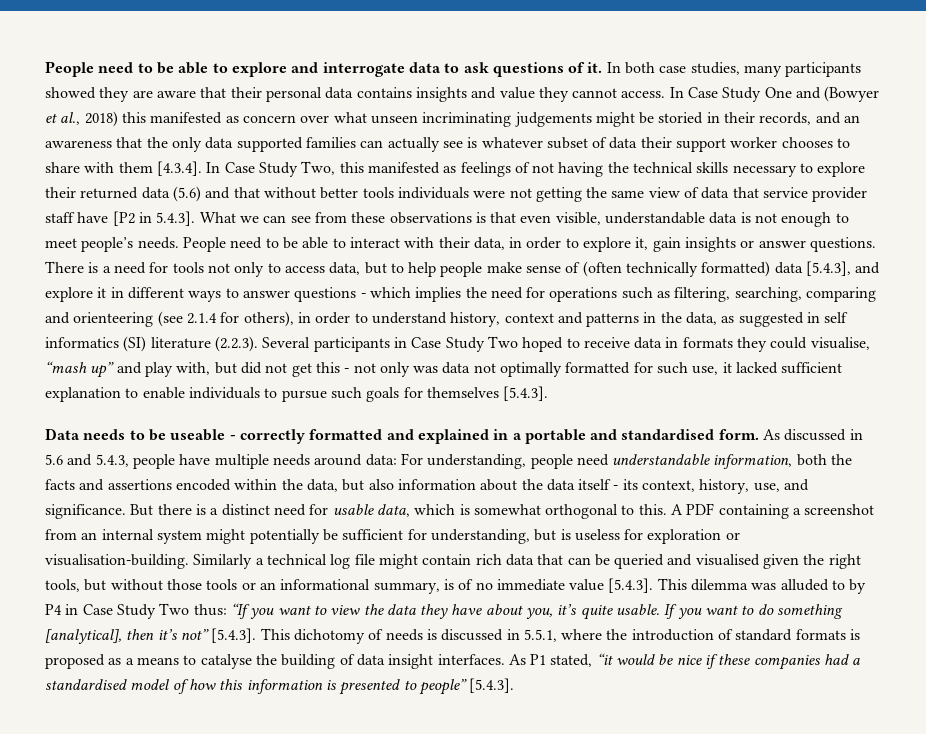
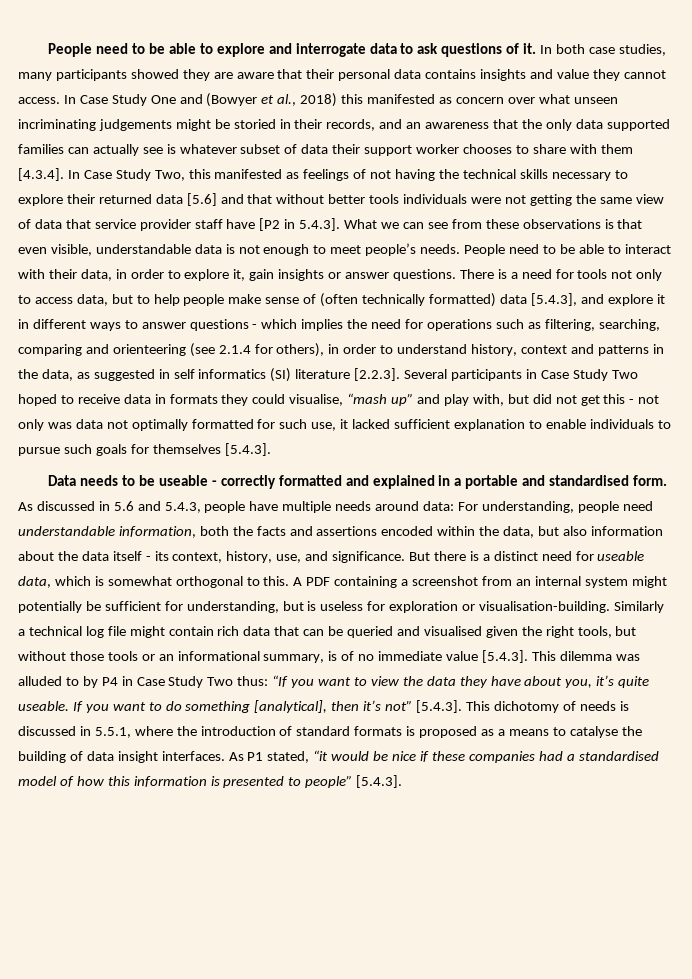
- In Case Study One and (Bowyer et al., 2018) this manifested as concern over what unseen incriminating judgements might be storied in their records, and an awareness that the only data supported families can actually see is whatever subset of data their support worker chooses to share with them [4.3.4]. In Case Study Two, this manifested as feelings of not having the technical skills necessary to explore their returned data (5.6) and that without better tools individuals were not getting the same view of data that service provider staff have [P2 in 5.4.3]. What we can see from these observations is that even visible, understandable data is not enough to meet people’s needs.
+ In Case Study One and (Bowyer et al., 2018) this manifested as concern over what unseen incriminating judgements might be storied in their records, and an awareness that the only data supported families can actually see is whatever subset of data their support worker chooses to share with them [4.3.4]. In Case Study Two, this manifested as feelings of not having the technical skills necessary to explore their returned data [5.6] and that without better tools individuals were not getting the same view of data that service provider staff have [P2 in 5.4.3]. What we can see from these observations is that even visible, understandable data is not enough to meet people’s needs.
- There is a need for tools not only to access data, but to help people make sense of (often technically formatted) data [5.4.3], and explore it in different ways to answer questions - which implies the need for operations such as filtering, searching, comparing and orienteering (see 2.1.4 for others), in order to understand history, context and patterns in the data, as suggested in self informatics (SI) literature (2.2.3). Several participants in Case Study Two hoped to receive data in formats they could visualise, “mash up” and play with, but did not get this - not only was data not optimally formatted for such use, it lacked sufficient explanation to enable individuals to pursue such goals for themselves [5.4.3].
+ There is a need for tools not only to access data, but to help people make sense of (often technically formatted) data [5.4.3], and explore it in different ways to answer questions - which implies the need for operations such as filtering, searching, comparing and orienteering (see 2.1.4 for others), in order to understand history, context and patterns in the data, as suggested in self informatics (SI) literature [2.2.3]. Several participants in Case Study Two hoped to receive data in formats they could visualise, “mash up” and play with, but did not get this - not only was data not optimally formatted for such use, it lacked sufficient explanation to enable individuals to pursue such goals for themselves [5.4.3].
- But there is a distinct need for usable data, which is somewhat orthogonal to this.
+ But there is a distinct need for useable data, which is somewhat orthogonal to this.
- Similarly a technical log file might contain rich data that can be queried and visualised given the right tools, but without those tools or an informational summary, is of no immediate value [5.4.3]. This dilemma was alluded to by P4 in Case Study Two thus: “If you want to view the data they have about you, it’s quite usable.
+ Similarly a technical log file might contain rich data that can be queried and visualised given the right tools, but without those tools or an informational summary, is of no immediate value [5.4.3]. This dilemma was alluded to by P4 in Case Study Two thus: “If you want to view the data they have about you, it’s quite useable.

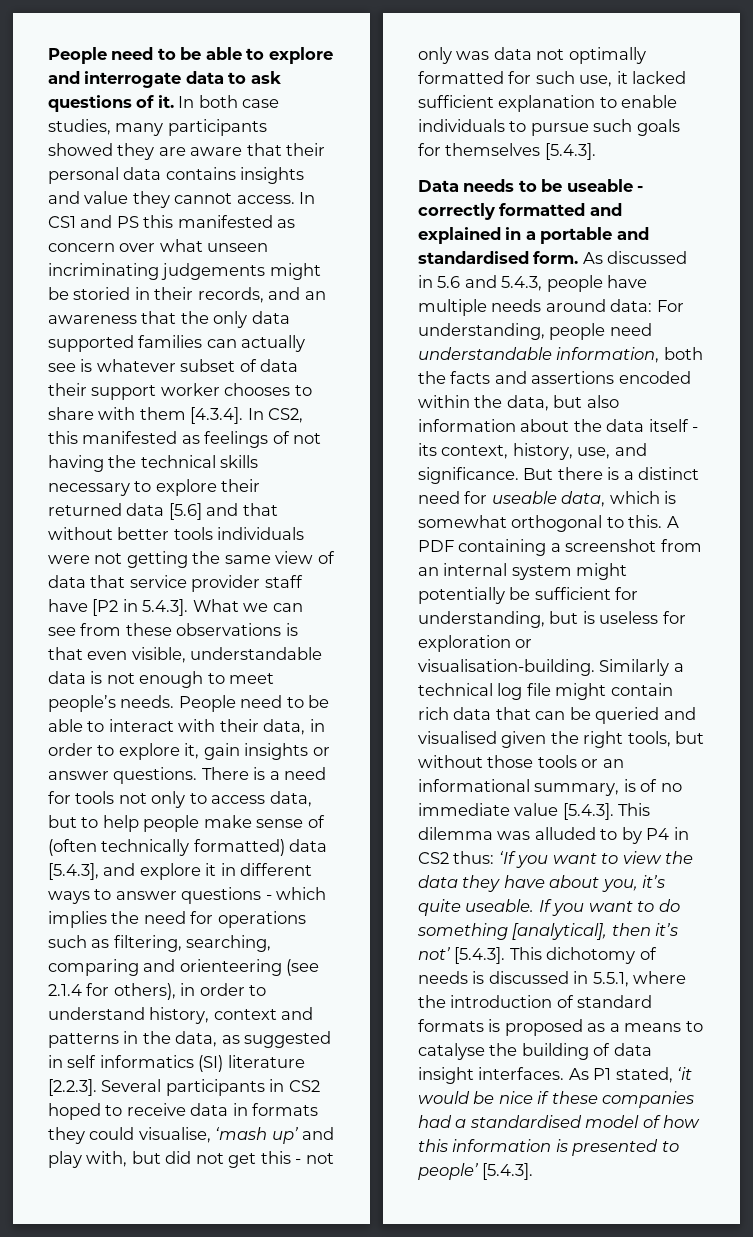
- In Case Study One and (Bowyer et al., 2018) this manifested as concern over what unseen incriminating judgements might be storied in their records, and an awareness that the only data supported families can actually see is whatever subset of data their support worker chooses to share with them [4.3.4]. In Case Study Two, this manifested as feelings of not having the technical skills necessary to explore their returned data [5.6] and that without better tools individuals were not getting the same view of data that service provider staff have [P2 in 5.4.3]. What we can see from these observations is that even visible, understandable data is not enough to meet people’s needs.
+ In CS1 and PS this manifested as concern over what unseen incriminating judgements might be storied in their records, and an awareness that the only data supported families can actually see is whatever subset of data their support worker chooses to share with them [4.3.4]. In CS2, this manifested as feelings of not having the technical skills necessary to explore their returned data [5.6] and that without better tools individuals were not getting the same view of data that service provider staff have [P2 in 5.4.3]. What we can see from these observations is that even visible, understandable data is not enough to meet people’s needs.
- There is a need for tools not only to access data, but to help people make sense of (often technically formatted) data [5.4.3], and explore it in different ways to answer questions - which implies the need for operations such as filtering, searching, comparing and orienteering (see 2.1.4 for others), in order to understand history, context and patterns in the data, as suggested in self informatics (SI) literature [2.2.3]. Several participants in Case Study Two hoped to receive data in formats they could visualise, “mash up” and play with, but did not get this - not only was data not optimally formatted for such use, it lacked sufficient explanation to enable individuals to pursue such goals for themselves [5.4.3].
+ There is a need for tools not only to access data, but to help people make sense of (often technically formatted) data [5.4.3], and explore it in different ways to answer questions - which implies the need for operations such as filtering, searching, comparing and orienteering (see 2.1.4 for others), in order to understand history, context and patterns in the data, as suggested in self informatics (SI) literature [2.2.3]. Several participants in CS2 hoped to receive data in formats they could visualise, ‘mash up’ and play with, but did not get this - not only was data not optimally formatted for such use, it lacked sufficient explanation to enable individuals to pursue such goals for themselves [5.4.3].
- Similarly a technical log file might contain rich data that can be queried and visualised given the right tools, but without those tools or an informational summary, is of no immediate value [5.4.3]. This dilemma was alluded to by P4 in Case Study Two thus: “If you want to view the data they have about you, it’s quite useable.
+ Similarly a technical log file might contain rich data that can be queried and visualised given the right tools, but without those tools or an informational summary, is of no immediate value [5.4.3]. This dilemma was alluded to by P4 in CS2 thus: ‘If you want to view the data they have about you, it’s quite useable.
- If you want to do something [analytical], then it’s not” [5.4.3]. This dichotomy of needs is discussed in 5.5.1, where the introduction of standard formats is proposed as a means to catalyse the building of data insight interfaces.
+ If you want to do something [analytical], then it’s not’ [5.4.3]. This dichotomy of needs is discussed in 5.5.1, where the introduction of standard formats is proposed as a means to catalyse the building of data insight interfaces.
- As P1 stated, “it would be nice if these companies had a standardised model of how this information is presented to people” [5.4.3].
+ As P1 stated, ‘it would be nice if these companies had a standardised model of how this information is presented to people’ [5.4.3].

